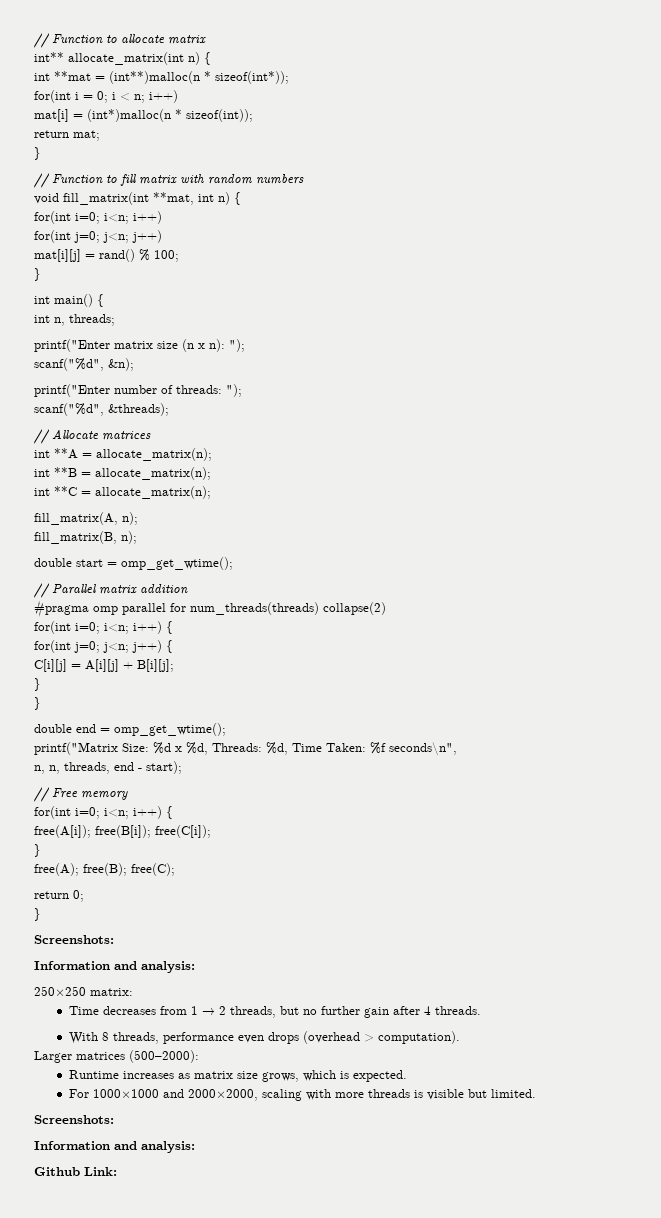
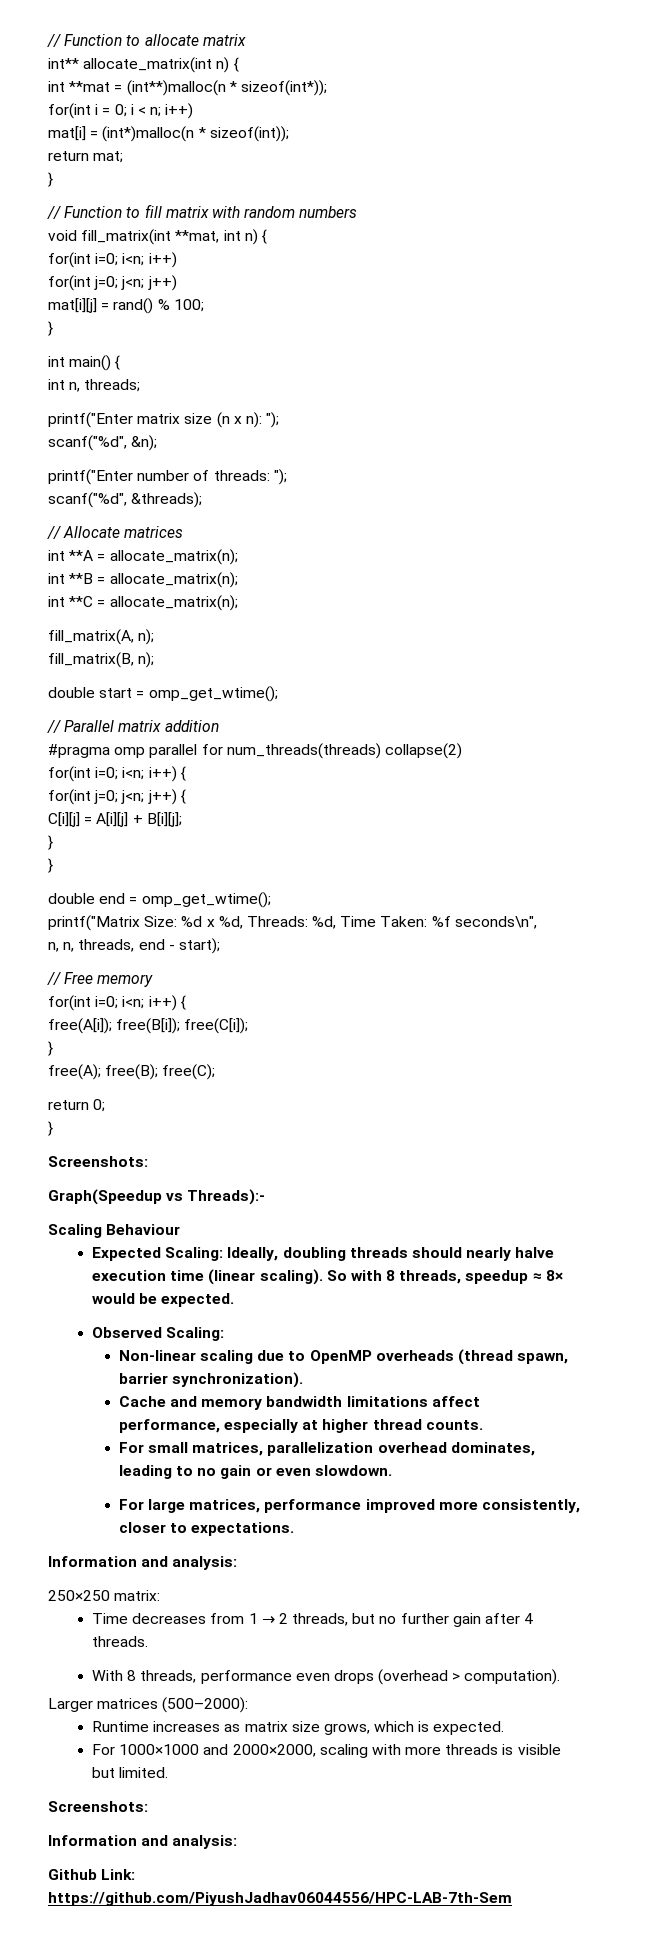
+ Graph(Speedup vs Threads):-
+ Scaling Behaviour
+ Expected Scaling: Ideally, doubling threads should nearly halve execution time (linear scaling). So with 8 threads, speedup ≈ 8× would be expected.
+ Observed Scaling:
+ Non-linear scaling due to OpenMP overheads (thread spawn, barrier synchronization).
+ Cache and memory bandwidth limitations affect performance, especially at higher thread counts.
+ For small matrices, parallelization overhead dominates, leading to no gain or even slowdown.
+ For large matrices, performance improved more consistently, closer to expectations.
- Github Link:
+ Github Link: https://github.com/PiyushJadhav06044556/HPC-LAB-7th-Sem

